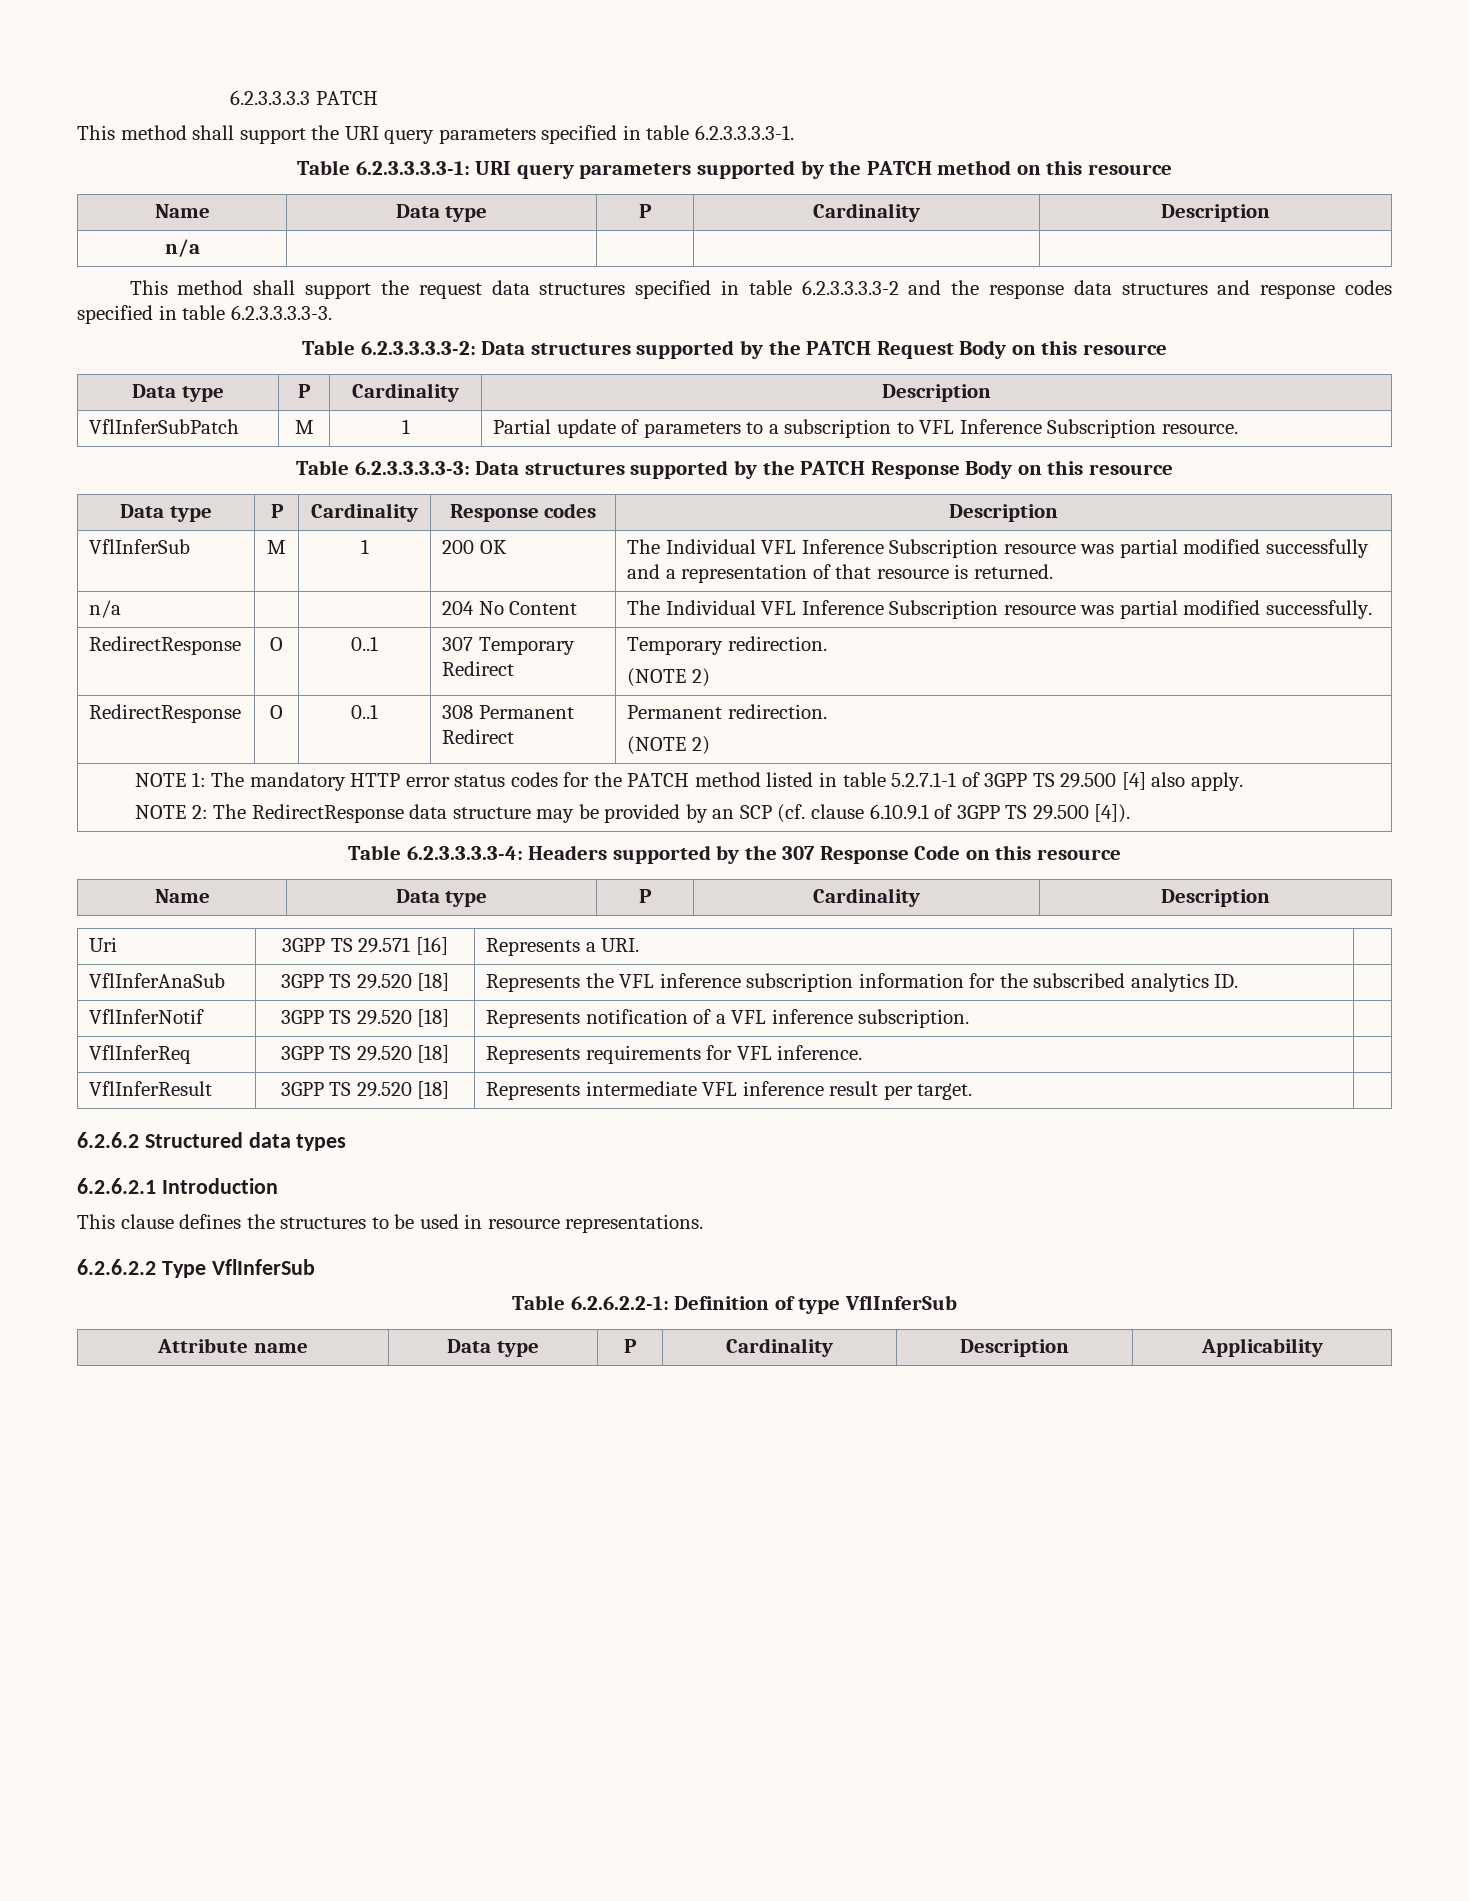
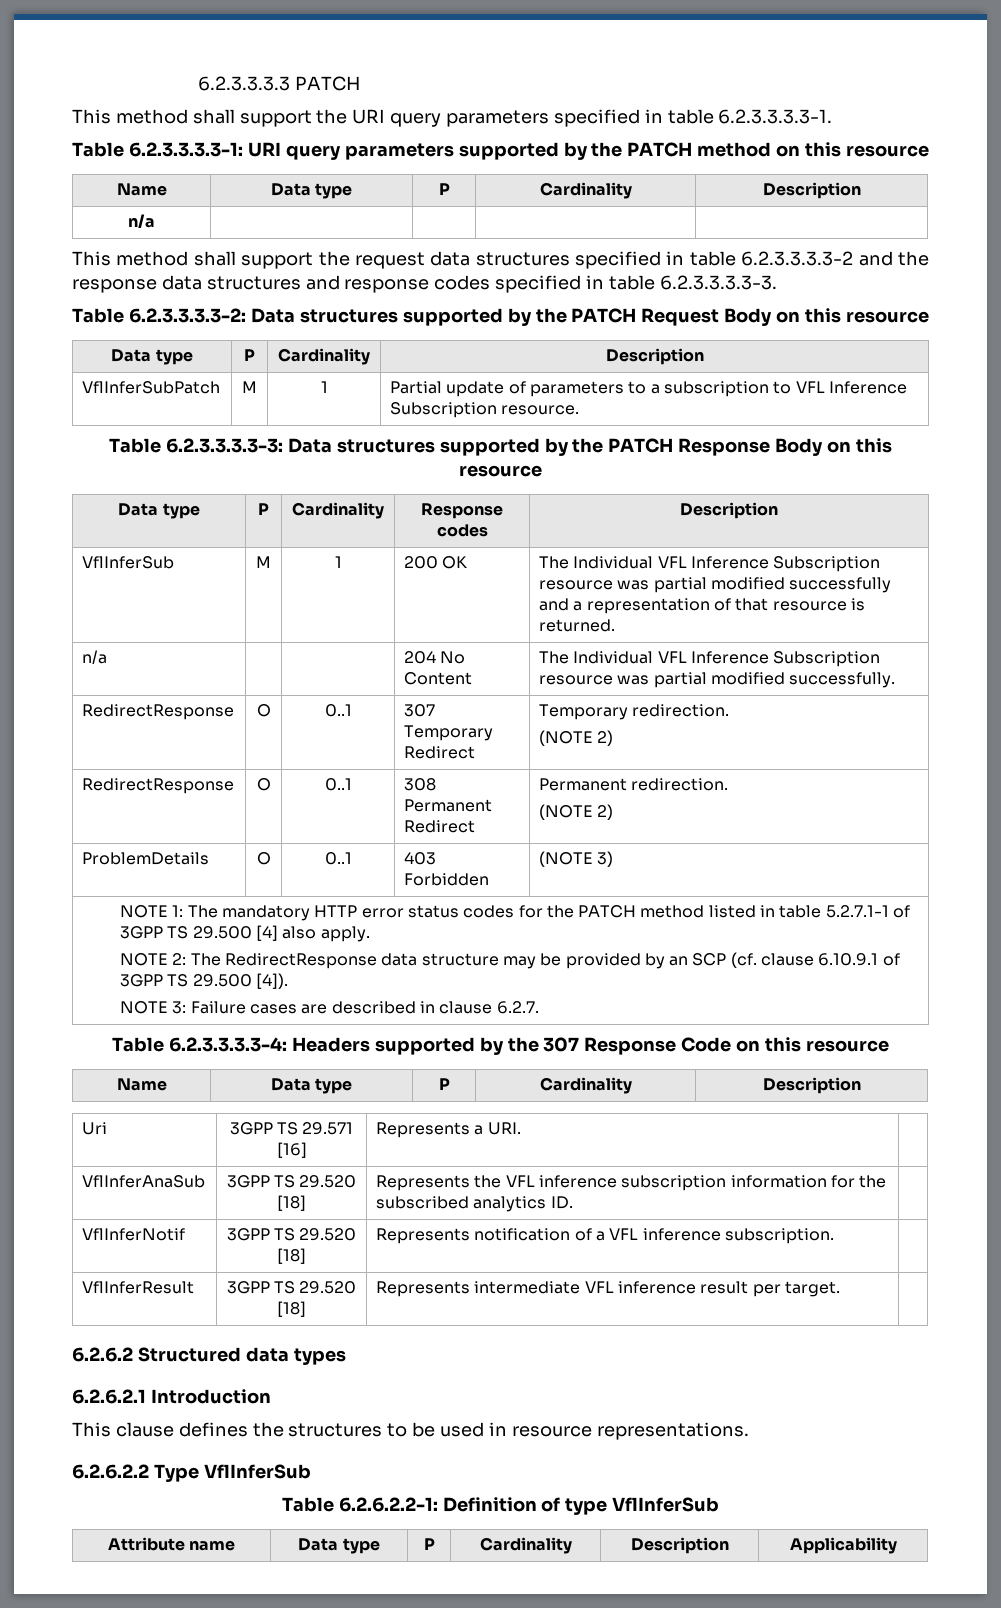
+ ProblemDetails | O | 0..1 | 403 Forbidden | (NOTE 3)
+ NOTE 3: Failure cases are described in clause 6.2.7.
- VflInferReq | 3GPP TS 29.520 [18] | Represents requirements for VFL inference. |

